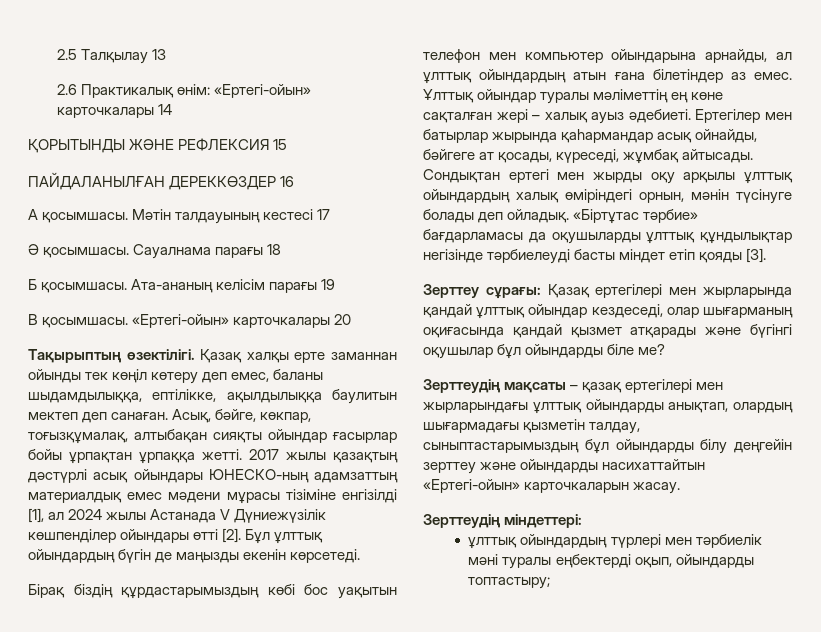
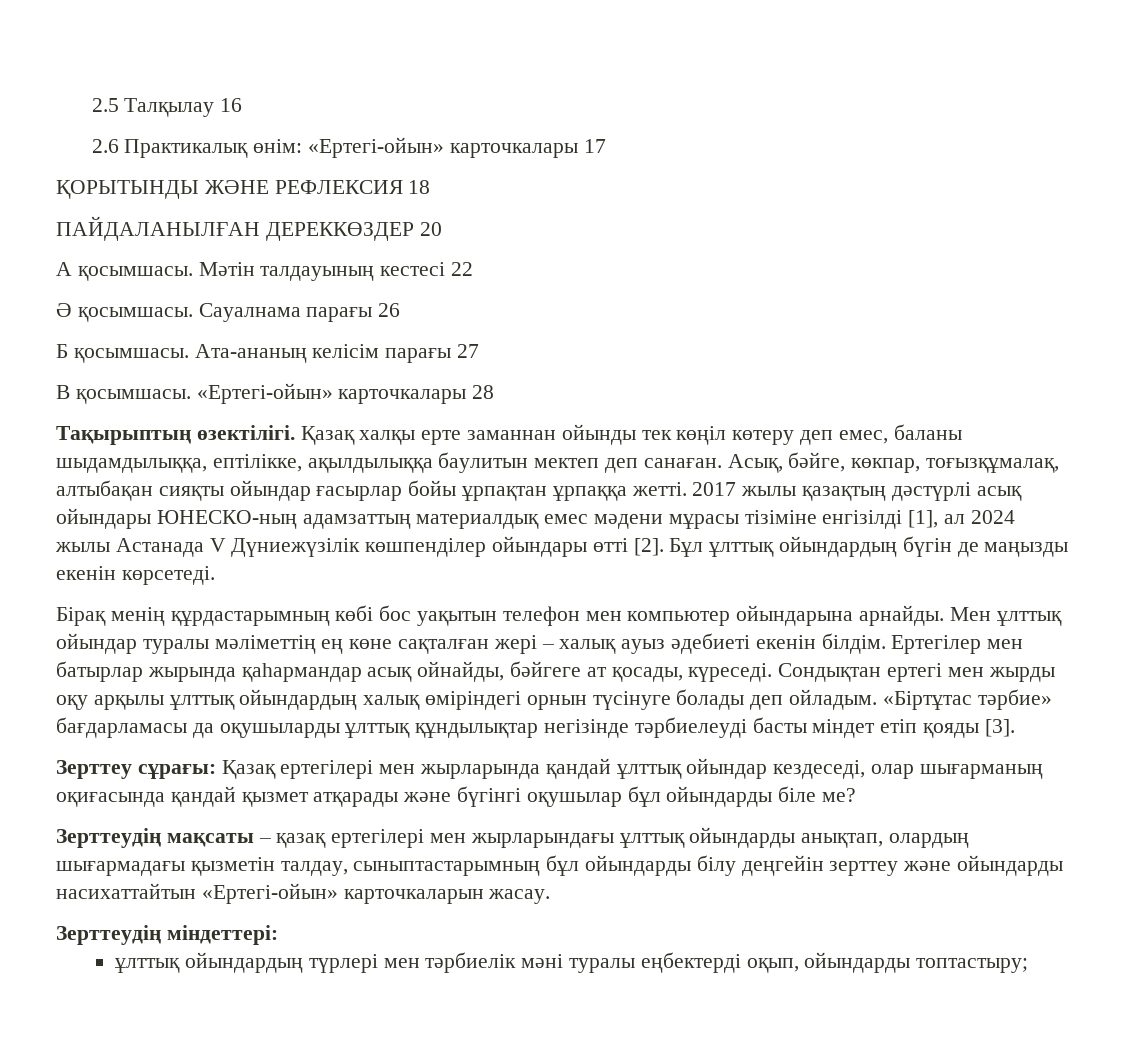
- 2.5 Талқылау 13
+ 2.5 Талқылау 16
- 2.6 Практикалық өнім: «Ертегі-ойын» карточкалары 14
+ 2.6 Практикалық өнім: «Ертегі-ойын» карточкалары 17
- ҚОРЫТЫНДЫ ЖӘНЕ РЕФЛЕКСИЯ 15
+ ҚОРЫТЫНДЫ ЖӘНЕ РЕФЛЕКСИЯ 18
- ПАЙДАЛАНЫЛҒАН ДЕРЕККӨЗДЕР 16
+ ПАЙДАЛАНЫЛҒАН ДЕРЕККӨЗДЕР 20
- Мәтін талдауының кестесі 17
+ Мәтін талдауының кестесі 22
- Сауалнама парағы 18
+ Сауалнама парағы 26
- Ата-ананың келісім парағы 19
+ Ата-ананың келісім парағы 27
- «Ертегі-ойын» карточкалары 20
+ «Ертегі-ойын» карточкалары 28
- Бірақ біздің құрдастарымыздың көбі бос уақытын телефон мен компьютер ойындарына арнайды, ал ұлттық ойындардың атын ғана білетіндер аз емес. Ұлттық ойындар туралы мәліметтің ең көне сақталған жері – халық ауыз әдебиеті.
+ Бірақ менің құрдастарымның көбі бос уақытын телефон мен компьютер ойындарына арнайды. Мен ұлттық ойындар туралы мәліметтің ең көне сақталған жері – халық ауыз әдебиеті екенін білдім.
- Ертегілер мен батырлар жырында қаһармандар асық ойнайды, бәйгеге ат қосады, күреседі, жұмбақ айтысады.
+ Ертегілер мен батырлар жырында қаһармандар асық ойнайды, бәйгеге ат қосады, күреседі.
- Сондықтан ертегі мен жырды оқу арқылы ұлттық ойындардың халық өміріндегі орнын, мәнін түсінуге болады деп ойладық.
+ Сондықтан ертегі мен жырды оқу арқылы ұлттық ойындардың халық өміріндегі орнын түсінуге болады деп ойладым.
- Зерттеудің мақсаты – қазақ ертегілері мен жырларындағы ұлттық ойындарды анықтап, олардың шығармадағы қызметін талдау, сыныптастарымыздың бұл ойындарды білу деңгейін зерттеу және ойындарды насихаттайтын «Ертегі-ойын» карточкаларын жасау.
+ Зерттеудің мақсаты – қазақ ертегілері мен жырларындағы ұлттық ойындарды анықтап, олардың шығармадағы қызметін талдау, сыныптастарымның бұл ойындарды білу деңгейін зерттеу және ойындарды насихаттайтын «Ертегі-ойын» карточкаларын жасау.

